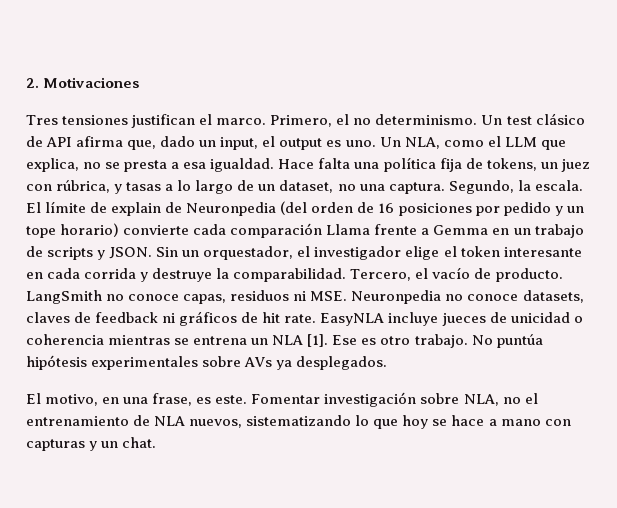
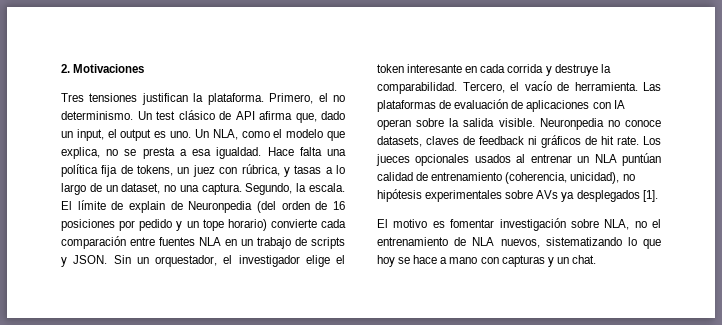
- Tres tensiones justifican el marco.
+ Tres tensiones justifican la plataforma.
- Un NLA, como el LLM que explica, no se presta a esa igualdad.
+ Un NLA, como el modelo que explica, no se presta a esa igualdad.
- El límite de explain de Neuronpedia (del orden de 16 posiciones por pedido y un tope horario) convierte cada comparación Llama frente a Gemma en un trabajo de scripts y JSON.
+ El límite de explain de Neuronpedia (del orden de 16 posiciones por pedido y un tope horario) convierte cada comparación entre fuentes NLA en un trabajo de scripts y JSON.
- Tercero, el vacío de producto. LangSmith no conoce capas, residuos ni MSE. Neuronpedia no conoce datasets, claves de feedback ni gráficos de hit rate.
+ Tercero, el vacío de herramienta. Las plataformas de evaluación de aplicaciones con IA operan sobre la salida visible. Neuronpedia no conoce datasets, claves de feedback ni gráficos de hit rate.
- EasyNLA incluye jueces de unicidad o coherencia mientras se entrena un NLA [1]. Ese es otro trabajo. No puntúa hipótesis experimentales sobre AVs ya desplegados.
- El motivo, en una frase, es este. Fomentar investigación sobre NLA, no el entrenamiento de NLA nuevos, sistematizando lo que hoy se hace a mano con capturas y un chat.
+ Los jueces opcionales usados al entrenar un NLA puntúan calidad de entrenamiento (coherencia, unicidad), no hipótesis experimentales sobre AVs ya desplegados [1].
+ El motivo es fomentar investigación sobre NLA, no el entrenamiento de NLA nuevos, sistematizando lo que hoy se hace a mano con capturas y un chat.

